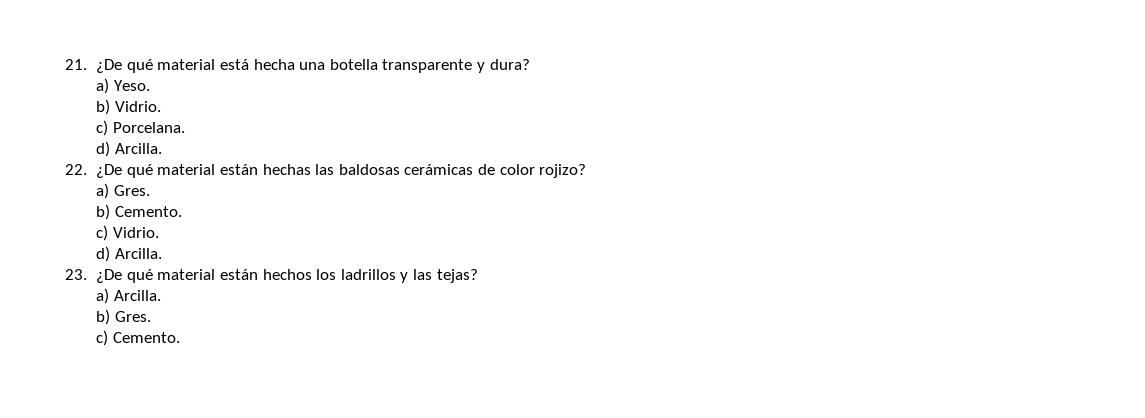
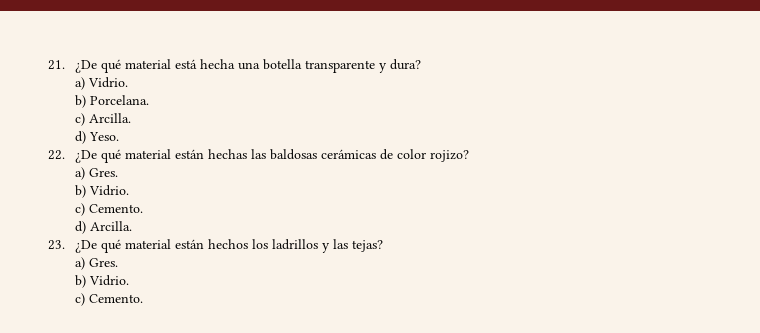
- a) Yeso.
- b) Vidrio.
- c) Porcelana.
- d) Arcilla.
+ a) Vidrio.
+ b) Porcelana.
+ c) Arcilla.
+ d) Yeso.
  22. ¿De qué material están hechas las baldosas cerámicas de color rojizo?
  a) Gres.
- b) Cemento.
- c) Vidrio.
+ b) Vidrio.
+ c) Cemento.
  23. ¿De qué material están hechos los ladrillos y las tejas?
- a) Arcilla.
- b) Gres.
+ a) Gres.
+ b) Vidrio.

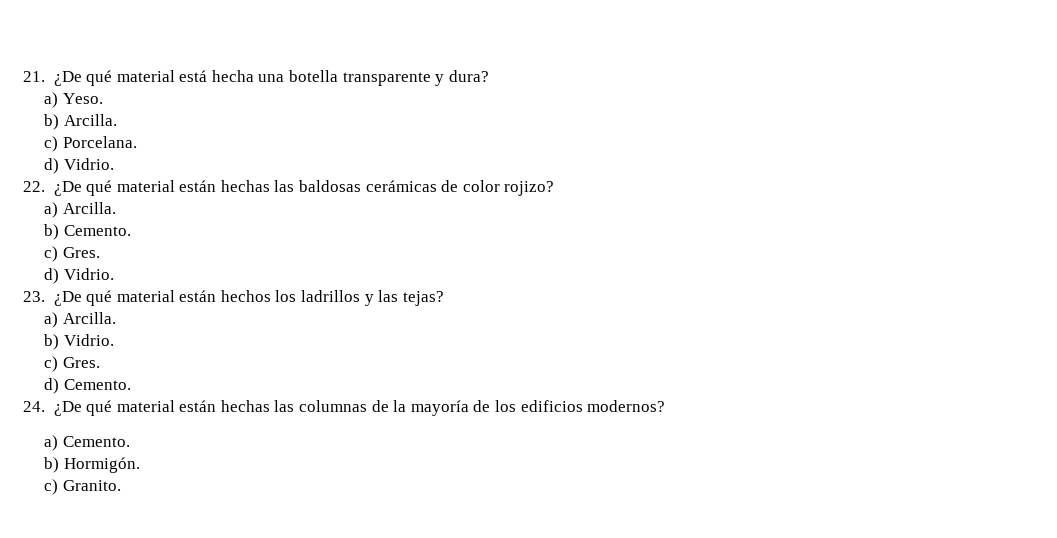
- a) Vidrio.
- b) Porcelana.
- c) Arcilla.
- d) Yeso.
+ a) Yeso.
+ b) Arcilla.
+ c) Porcelana.
+ d) Vidrio.
  22. ¿De qué material están hechas las baldosas cerámicas de color rojizo?
- a) Gres.
- b) Vidrio.
- c) Cemento.
- d) Arcilla.
+ a) Arcilla.
+ b) Cemento.
+ c) Gres.
+ d) Vidrio.
  23. ¿De qué material están hechos los ladrillos y las tejas?
- a) Gres.
+ a) Arcilla.
  b) Vidrio.
- c) Cemento.
+ c) Gres.
+ d) Cemento.
+ 24. ¿De qué material están hechas las columnas de la mayoría de los edificios modernos?
+ a) Cemento.
+ b) Hormigón.
+ c) Granito.

